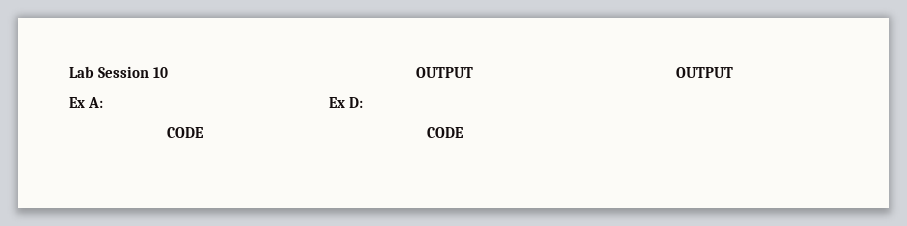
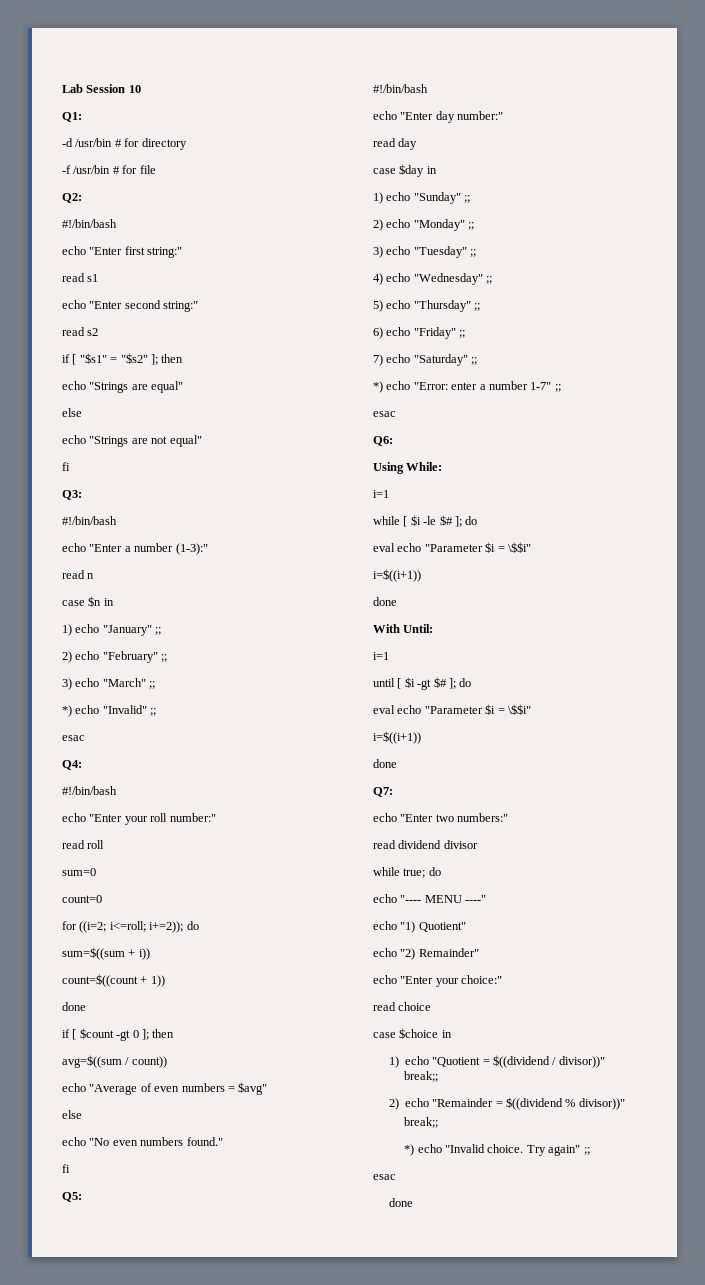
- Ex A:
- CODE
- OUTPUT
- Ex D:
- CODE
- OUTPUT
+ Q1:
+ -d /usr/bin # for directory
+ -f /usr/bin # for file
+ Q2:
+ #!/bin/bash
+ echo "Enter first string:"
+ read s1
+ echo "Enter second string:"
+ read s2
+ if [ "$s1" = "$s2" ]; then
+ echo "Strings are equal"
+ else
+ echo "Strings are not equal"
+ fi
+ Q3:
+ #!/bin/bash
+ echo "Enter a number (1-3):"
+ read n
+ case $n in
+ 1) echo "January" ;;
+ 2) echo "February" ;;
+ 3) echo "March" ;;
+ *) echo "Invalid" ;;
+ esac
+ Q4:
+ #!/bin/bash
+ echo "Enter your roll number:"
+ read roll
+ sum=0
+ count=0
+ for ((i=2; i<=roll; i+=2)); do
+ sum=$((sum + i))
+ count=$((count + 1))
+ done
+ if [ $count -gt 0 ]; then
+ avg=$((sum / count))
+ echo "Average of even numbers = $avg"
+ else
+ echo "No even numbers found."
+ fi
+ Q5:
+ #!/bin/bash
+ echo "Enter day number:"
+ read day
+ case $day in
+ 1) echo "Sunday" ;;
+ 2) echo "Monday" ;;
+ 3) echo "Tuesday" ;;
+ 4) echo "Wednesday" ;;
+ 5) echo "Thursday" ;;
+ 6) echo "Friday" ;;
+ 7) echo "Saturday" ;;
+ *) echo "Error: enter a number 1-7" ;;
+ esac
+ Q6:
+ Using While:
+ i=1
+ while [ $i -le $# ]; do
+ eval echo "Parameter $i = \$$i"
+ i=$((i+1))
+ done
+ With Until:
+ i=1
+ until [ $i -gt $# ]; do
+ eval echo "Parameter $i = \$$i"
+ i=$((i+1))
+ done
+ Q7:
+ echo "Enter two numbers:"
+ read dividend divisor
+ while true; do
+ echo "---- MENU ----"
+ echo "1) Quotient"
+ echo "2) Remainder"
+ echo "Enter your choice:"
+ read choice
+ case $choice in
+ 1) echo "Quotient = $((dividend / divisor))"
+ break;;
+ 2) echo "Remainder = $((dividend % divisor))"
+ break;;
+ *) echo "Invalid choice. Try again" ;;
+ esac
+ done

